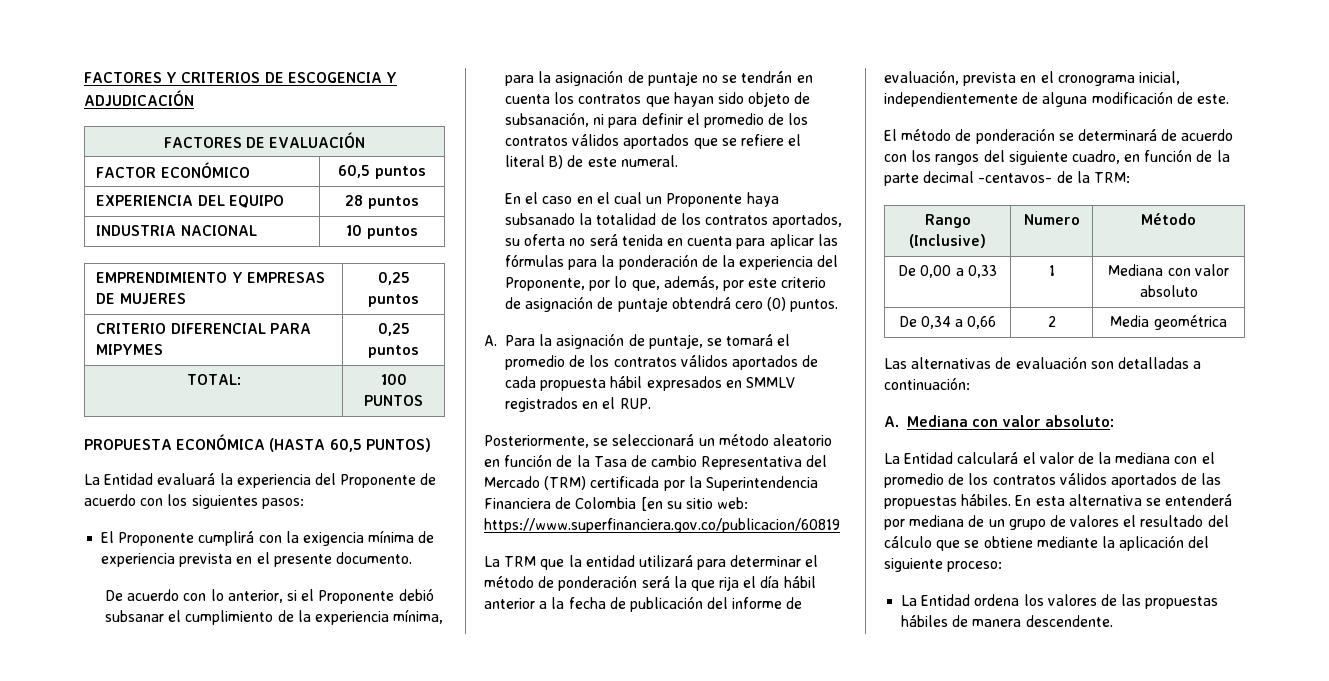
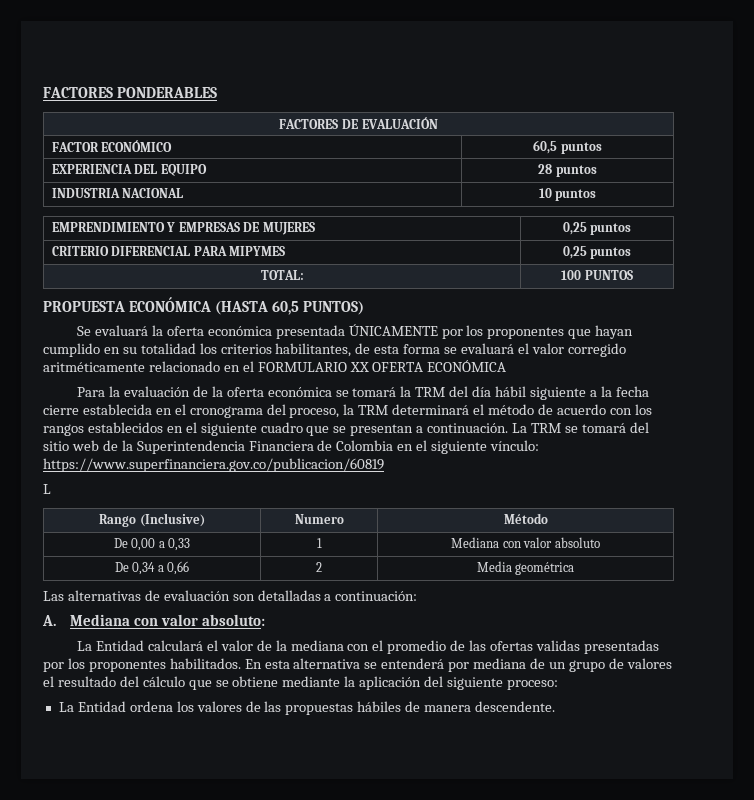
- FACTORES Y CRITERIOS DE ESCOGENCIA Y ADJUDICACIÓN
+ FACTORES PONDERABLES
- La Entidad evaluará la experiencia del Proponente de acuerdo con los siguientes pasos:
- El Proponente cumplirá con la exigencia mínima de experiencia prevista en el presente documento.
- De acuerdo con lo anterior, si el Proponente debió subsanar el cumplimiento de la experiencia mínima, para la asignación de puntaje no se tendrán en cuenta los contratos que hayan sido objeto de subsanación, ni para definir el promedio de los contratos válidos aportados que se refiere el literal B) de este numeral.
- En el caso en el cual un Proponente haya subsanado la totalidad de los contratos aportados, su oferta no será tenida en cuenta para aplicar las fórmulas para la ponderación de la experiencia del Proponente, por lo que, además, por este criterio de asignación de puntaje obtendrá cero (0) puntos.
- A. Para la asignación de puntaje, se tomará el promedio de los contratos válidos aportados de cada propuesta hábil expresados en SMMLV registrados en el RUP.
- Posteriormente, se seleccionará un método aleatorio en función de la Tasa de cambio Representativa del Mercado (TRM) certificada por la Superintendencia Financiera de Colombia [en su sitio web: https://www.superfinanciera.gov.co/publicacion/60819
- La TRM que la entidad utilizará para determinar el método de ponderación será la que rija el día hábil anterior a la fecha de publicación del informe de evaluación, prevista en el cronograma inicial, independientemente de alguna modificación de este.
- El método de ponderación se determinará de acuerdo con los rangos del siguiente cuadro, en función de la parte decimal -centavos- de la TRM:
+ Se evaluará la oferta económica presentada ÚNICAMENTE por los proponentes que hayan cumplido en su totalidad los criterios habilitantes, de esta forma se evaluará el valor corregido aritméticamente relacionado en el FORMULARIO XX OFERTA ECONÓMICA
+ Para la evaluación de la oferta económica se tomará la TRM del día hábil siguiente a la fecha cierre establecida en el cronograma del proceso, la TRM determinará el método de acuerdo con los rangos establecidos en el siguiente cuadro que se presentan a continuación. La TRM se tomará del sitio web de la Superintendencia Financiera de Colombia en el siguiente vínculo: https://www.superfinanciera.gov.co/publicacion/60819
+ L
- La Entidad calculará el valor de la mediana con el promedio de los contratos válidos aportados de las propuestas hábiles.
+ La Entidad calculará el valor de la mediana con el promedio de las ofertas validas presentadas por los proponentes habilitados.

